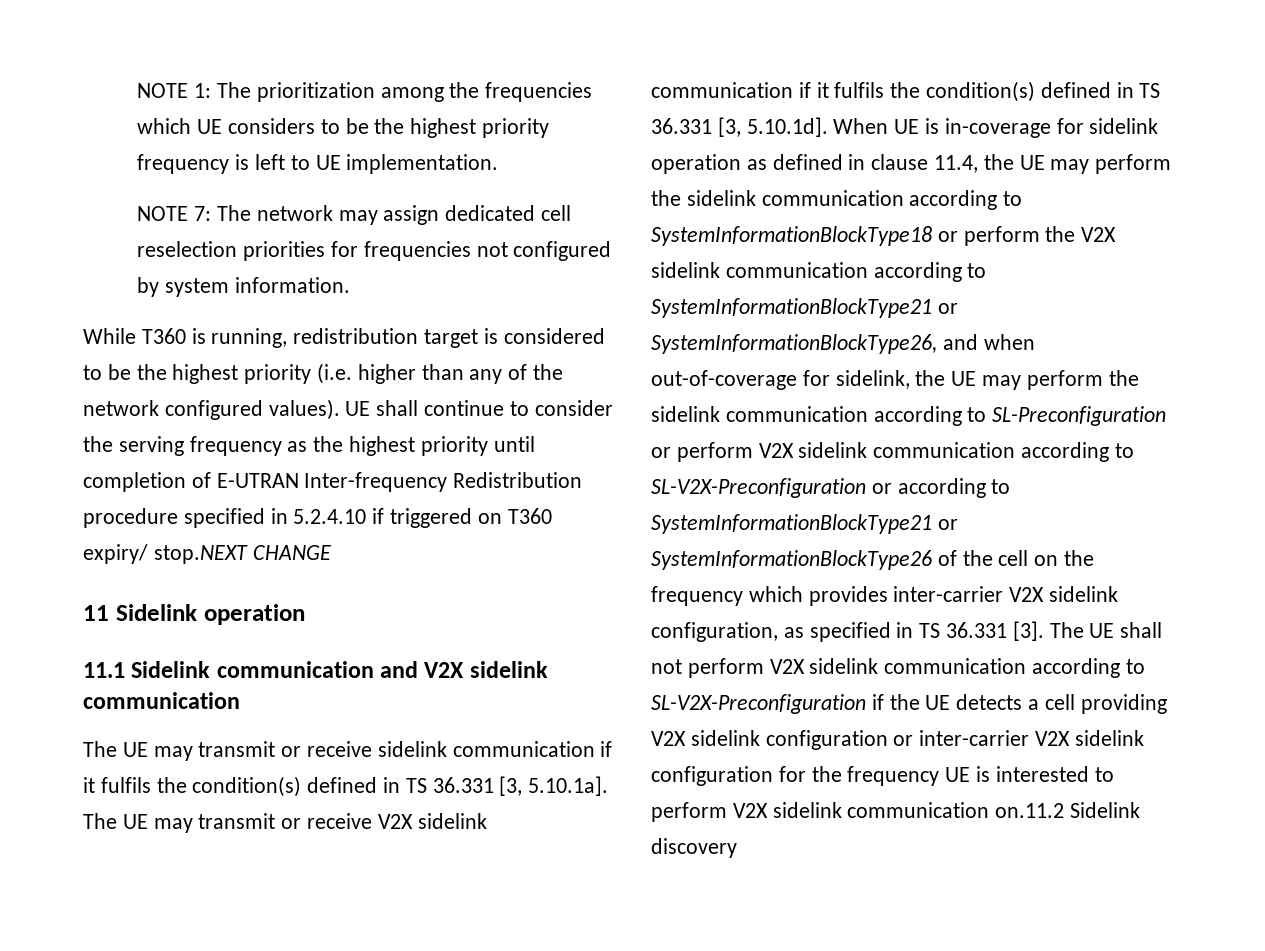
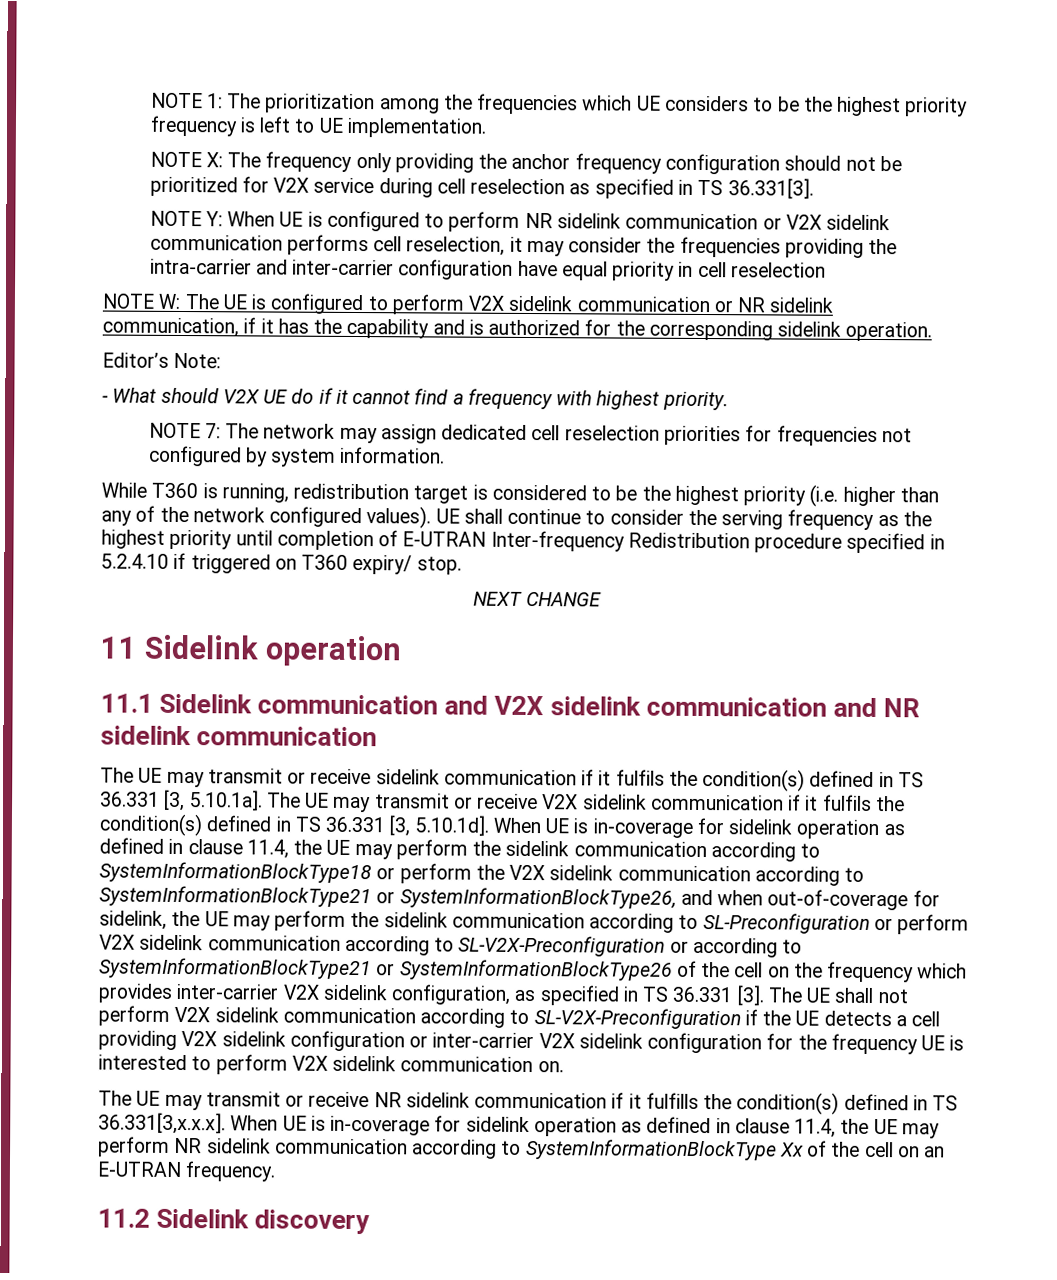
+ NOTE X: The frequency only providing the anchor frequency configuration should not be prioritized for V2X service during cell reselection as specified in TS 36.331[3].
+ NOTE Y: When UE is configured to perform NR sidelink communication or V2X sidelink communication performs cell reselection, it may consider the frequencies providing the intra-carrier and inter-carrier configuration have equal priority in cell reselection
+ NOTE W: The UE is configured to perform V2X sidelink communication or NR sidelink communication, if it has the capability and is authorized for the corresponding sidelink operation.
+ Editor’s Note:
+ - What should V2X UE do if it cannot find a frequency with highest priority.
- UE shall continue to consider the serving frequency as the highest priority until completion of E-UTRAN Inter-frequency Redistribution procedure specified in 5.2.4.10 if triggered on T360 expiry/ stop.NEXT CHANGE
+ UE shall continue to consider the serving frequency as the highest priority until completion of E-UTRAN Inter-frequency Redistribution procedure specified in 5.2.4.10 if triggered on T360 expiry/ stop.
+ NEXT CHANGE
- 11.1 Sidelink communication and V2X sidelink communication
+ 11.1 Sidelink communication and V2X sidelink communication and NR sidelink communication
- The UE shall not perform V2X sidelink communication according to SL-V2X-Preconfiguration if the UE detects a cell providing V2X sidelink configuration or inter-carrier V2X sidelink configuration for the frequency UE is interested to perform V2X sidelink communication on.11.2 Sidelink discovery
+ The UE shall not perform V2X sidelink communication according to SL-V2X-Preconfiguration if the UE detects a cell providing V2X sidelink configuration or inter-carrier V2X sidelink configuration for the frequency UE is interested to perform V2X sidelink communication on.
+ The UE may transmit or receive NR sidelink communication if it fulfills the condition(s) defined in TS 36.331[3,x.x.x]. When UE is in-coverage for sidelink operation as defined in clause 11.4, the UE may perform NR sidelink communication according to SystemInformationBlockType Xx of the cell on an E-UTRAN frequency.
+ 11.2 Sidelink discovery

